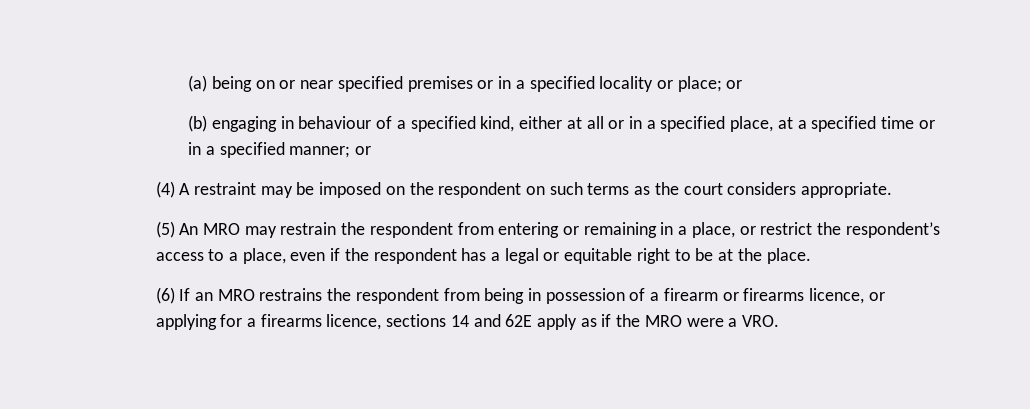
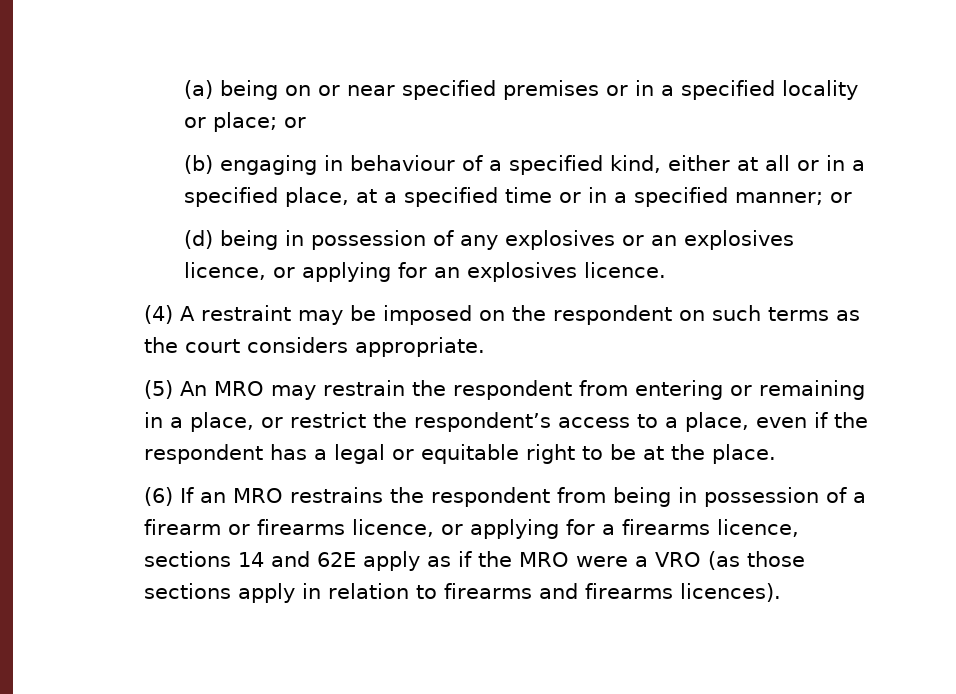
+ (d) being in possession of any explosives or an explosives licence, or applying for an explosives licence.
- (6) If an MRO restrains the respondent from being in possession of a firearm or firearms licence, or applying for a firearms licence, sections 14 and 62E apply as if the MRO were a VRO.
+ (6) If an MRO restrains the respondent from being in possession of a firearm or firearms licence, or applying for a firearms licence, sections 14 and 62E apply as if the MRO were a VRO (as those sections apply in relation to firearms and firearms licences).

